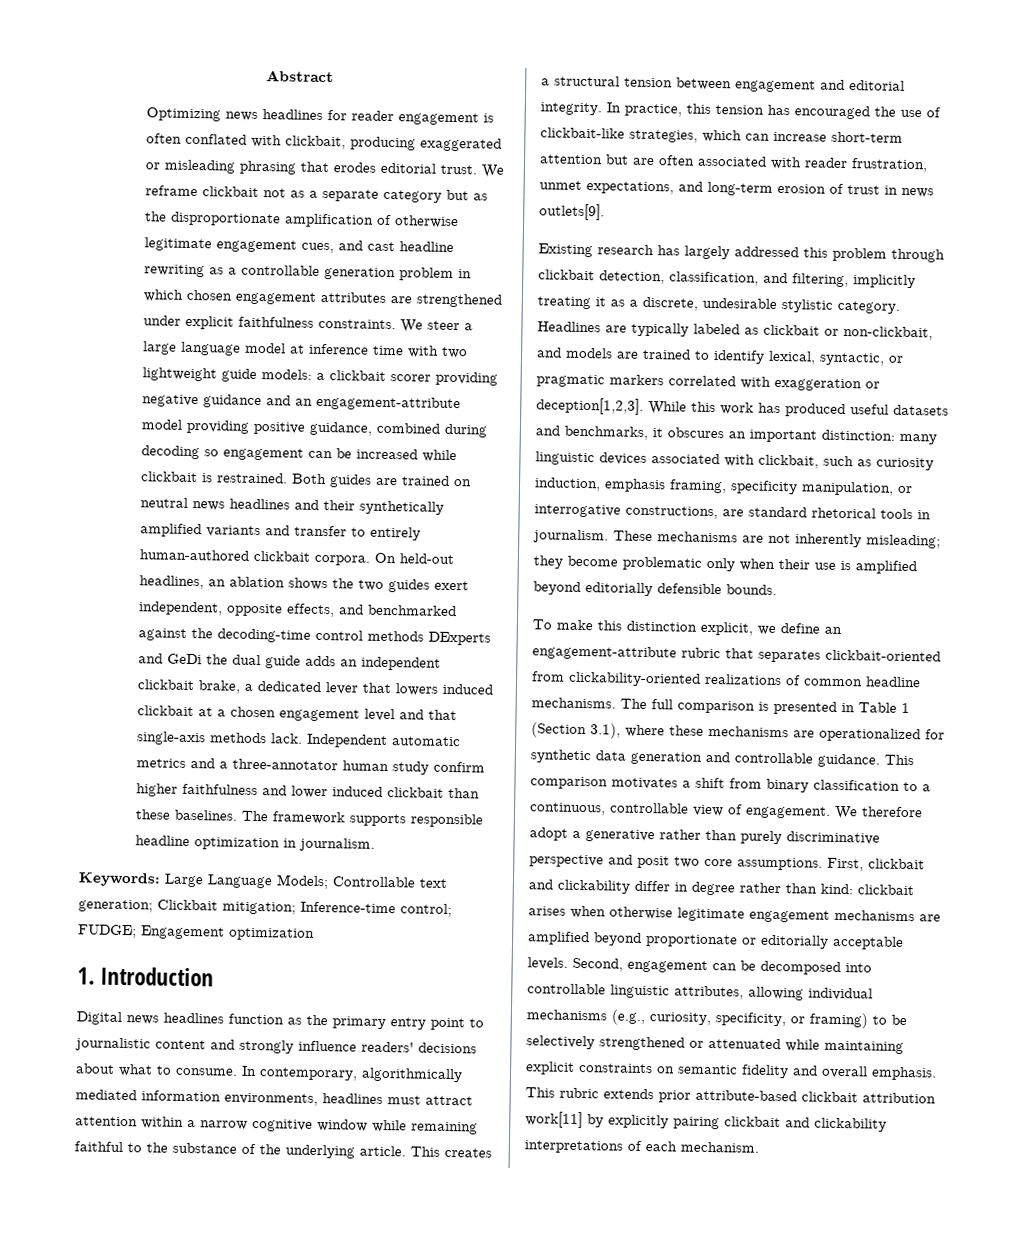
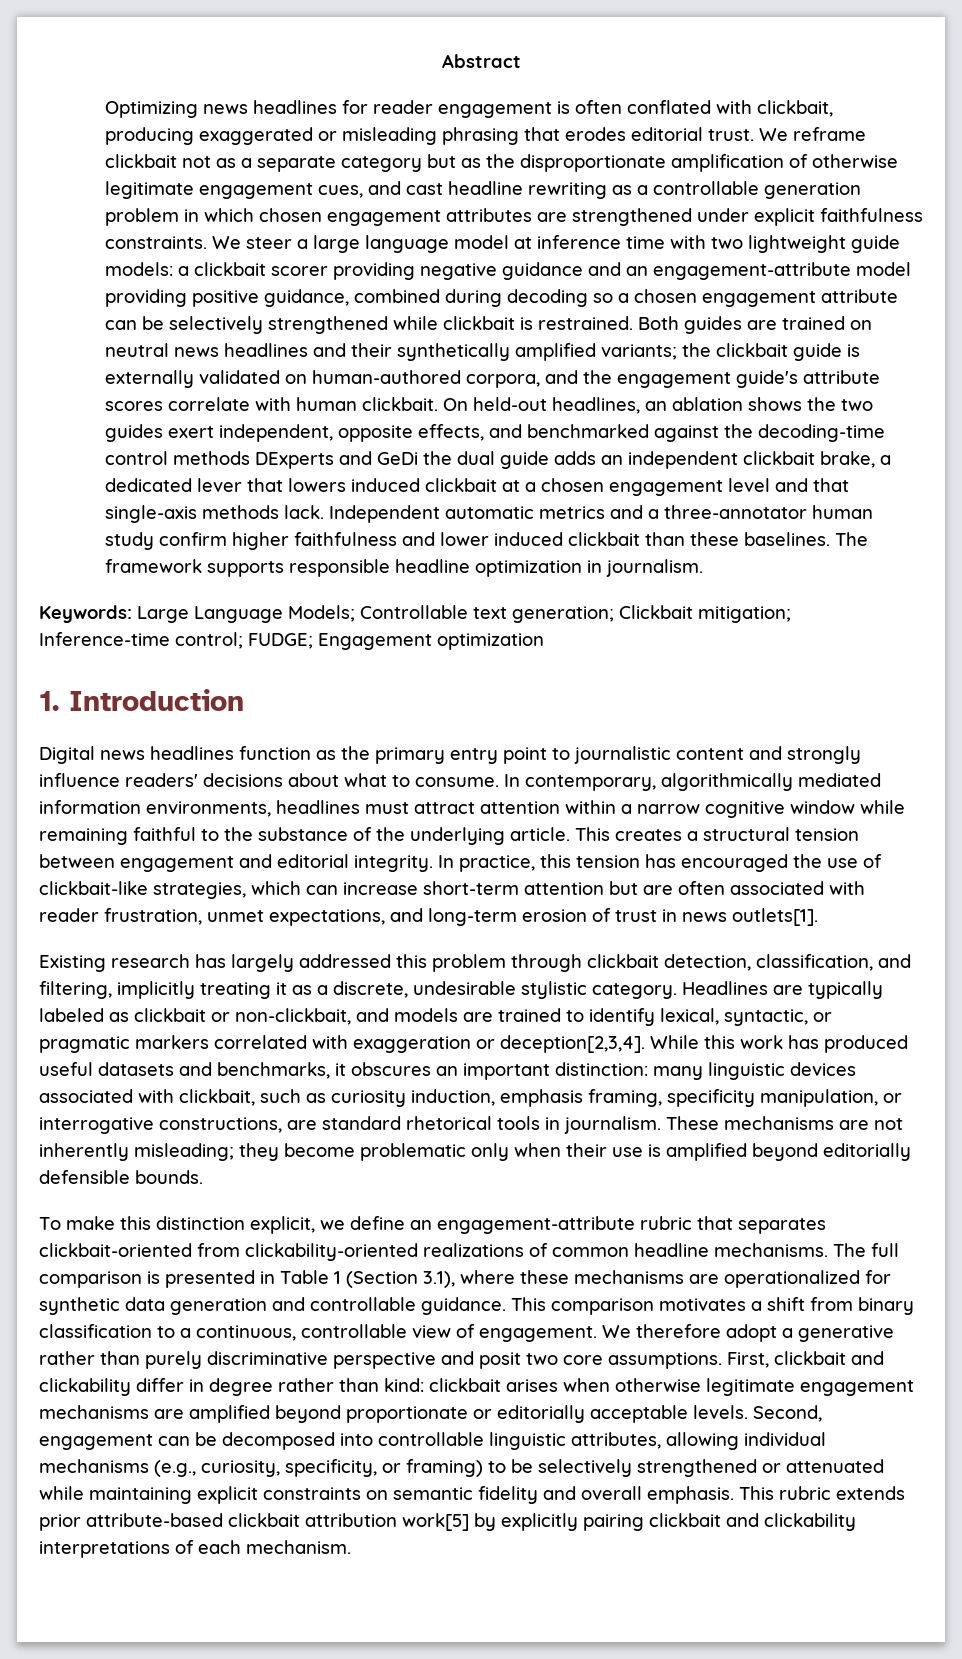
- We steer a large language model at inference time with two lightweight guide models: a clickbait scorer providing negative guidance and an engagement-attribute model providing positive guidance, combined during decoding so engagement can be increased while clickbait is restrained.
+ We steer a large language model at inference time with two lightweight guide models: a clickbait scorer providing negative guidance and an engagement-attribute model providing positive guidance, combined during decoding so a chosen engagement attribute can be selectively strengthened while clickbait is restrained.
- Both guides are trained on neutral news headlines and their synthetically amplified variants and transfer to entirely human-authored clickbait corpora.
+ Both guides are trained on neutral news headlines and their synthetically amplified variants; the clickbait guide is externally validated on human-authored corpora, and the engagement guide's attribute scores correlate with human clickbait.
- In practice, this tension has encouraged the use of clickbait-like strategies, which can increase short-term attention but are often associated with reader frustration, unmet expectations, and long-term erosion of trust in news outlets[9].
+ In practice, this tension has encouraged the use of clickbait-like strategies, which can increase short-term attention but are often associated with reader frustration, unmet expectations, and long-term erosion of trust in news outlets[1].
- Headlines are typically labeled as clickbait or non-clickbait, and models are trained to identify lexical, syntactic, or pragmatic markers correlated with exaggeration or deception[1,2,3].
+ Headlines are typically labeled as clickbait or non-clickbait, and models are trained to identify lexical, syntactic, or pragmatic markers correlated with exaggeration or deception[2,3,4].
- This rubric extends prior attribute-based clickbait attribution work[11] by explicitly pairing clickbait and clickability interpretations of each mechanism.
+ This rubric extends prior attribute-based clickbait attribution work[5] by explicitly pairing clickbait and clickability interpretations of each mechanism.

